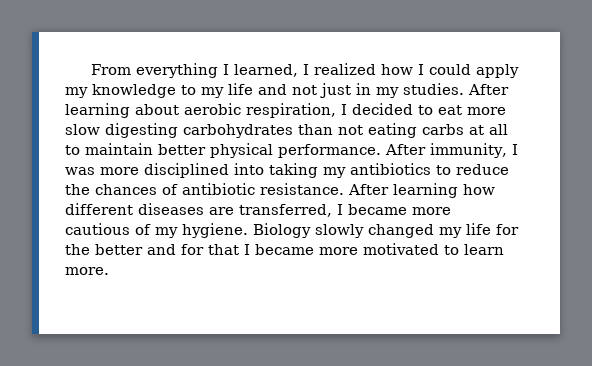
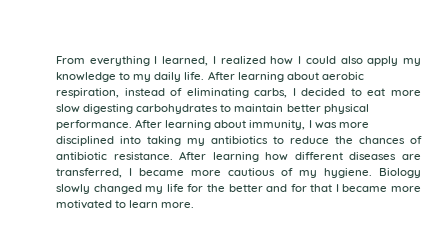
- From everything I learned, I realized how I could apply my knowledge to my life and not just in my studies.
+ From everything I learned, I realized how I could also apply my knowledge to my daily life.
- After learning about aerobic respiration, I decided to eat more slow digesting carbohydrates than not eating carbs at all to maintain better physical performance.
+ After learning about aerobic respiration, instead of eliminating carbs, I decided to eat more slow digesting carbohydrates to maintain better physical performance.
- After immunity, I was more disciplined into taking my antibiotics to reduce the chances of antibiotic resistance.
+ After learning about immunity, I was more disciplined into taking my antibiotics to reduce the chances of antibiotic resistance.

